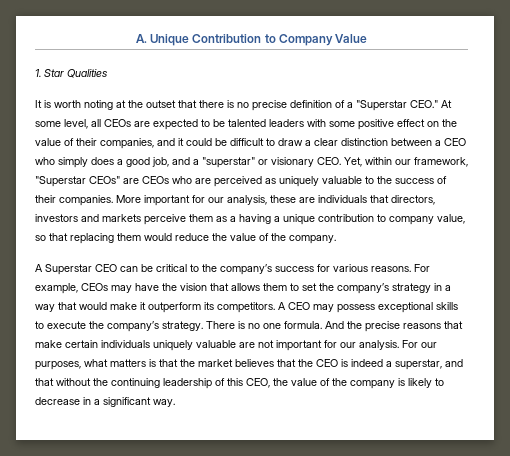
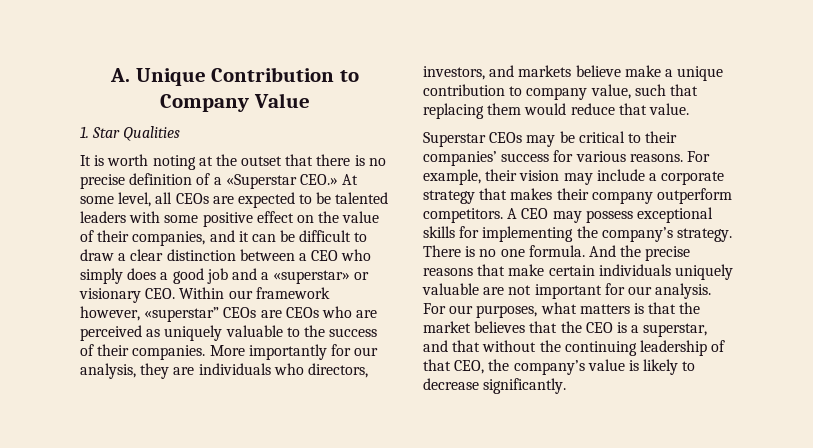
- It is worth noting at the outset that there is no precise definition of a "Superstar CEO." At some level, all CEOs are expected to be talented leaders with some positive effect on the value of their companies, and it could be difficult to draw a clear distinction between a CEO who simply does a good job, and a "superstar" or visionary CEO. Yet, within our framework, "Superstar CEOs" are CEOs who are perceived as uniquely valuable to the success of their companies.
+ It is worth noting at the outset that there is no precise definition of a «Superstar CEO.» At some level, all CEOs are expected to be talented leaders with some positive effect on the value of their companies, and it can be difficult to draw a clear distinction between a CEO who simply does a good job and a «superstar» or visionary CEO. Within our framework however, «superstar” CEOs are CEOs who are perceived as uniquely valuable to the success of their companies.
- More important for our analysis, these are individuals that directors, investors and markets perceive them as a having a unique contribution to company value, so that replacing them would reduce the value of the company.
- A Superstar CEO can be critical to the company’s success for various reasons.
+ More importantly for our analysis, they are individuals who directors, investors, and markets believe make a unique contribution to company value, such that replacing them would reduce that value.
+ Superstar CEOs may be critical to their companies’ success for various reasons.
- For example, CEOs may have the vision that allows them to set the company’s strategy in a way that would make it outperform its competitors.
+ For example, their vision may include a corporate strategy that makes their company outperform competitors.
- A CEO may possess exceptional skills to execute the company’s strategy.
+ A CEO may possess exceptional skills for implementing the company’s strategy.
- For our purposes, what matters is that the market believes that the CEO is indeed a superstar, and that without the continuing leadership of this CEO, the value of the company is likely to decrease in a significant way.
+ For our purposes, what matters is that the market believes that the CEO is a superstar, and that without the continuing leadership of that CEO, the company’s value is likely to decrease significantly.

